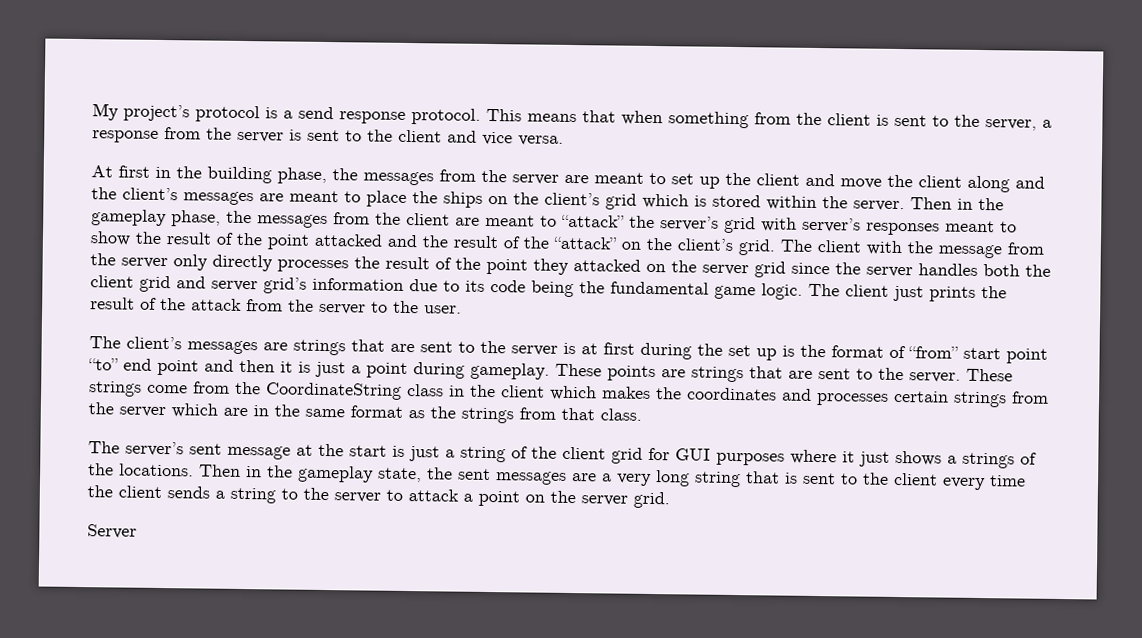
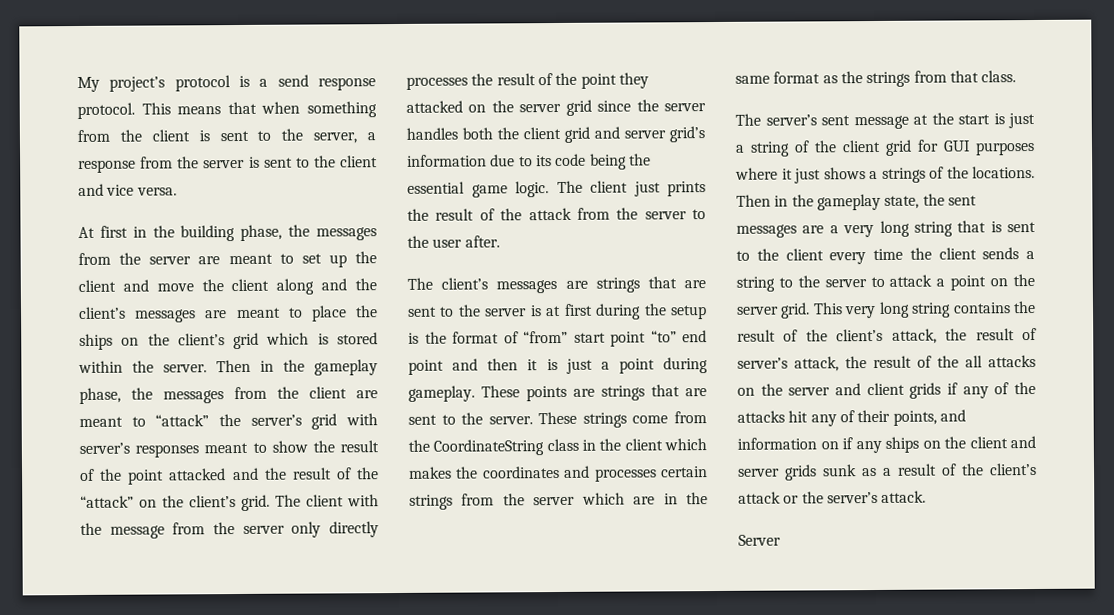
- The client with the message from the server only directly processes the result of the point they attacked on the server grid since the server handles both the client grid and server grid’s information due to its code being the fundamental game logic.
+ The client with the message from the server only directly processes the result of the point they attacked on the server grid since the server handles both the client grid and server grid’s information due to its code being the essential game logic.
- The client just prints the result of the attack from the server to the user.
+ The client just prints the result of the attack from the server to the user after.
- The client’s messages are strings that are sent to the server is at first during the set up is the format of “from” start point “to” end point and then it is just a point during gameplay.
+ The client’s messages are strings that are sent to the server is at first during the setup is the format of “from” start point “to” end point and then it is just a point during gameplay.
+ This very long string contains the result of the client’s attack, the result of server’s attack, the result of the all attacks on the server and client grids if any of the attacks hit any of their points, and information on if any ships on the client and server grids sunk as a result of the client’s attack or the server’s attack.

